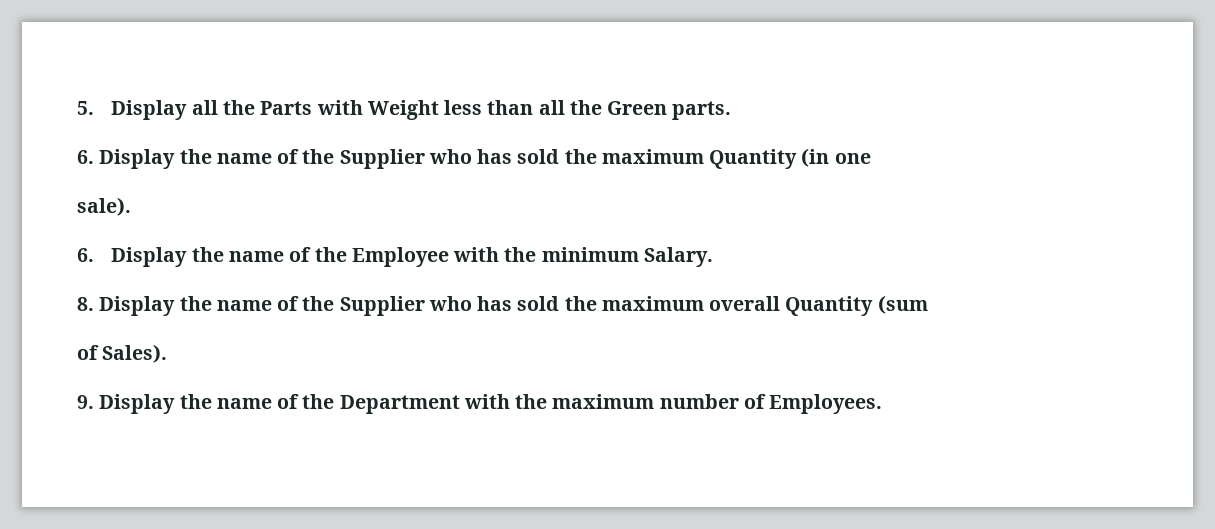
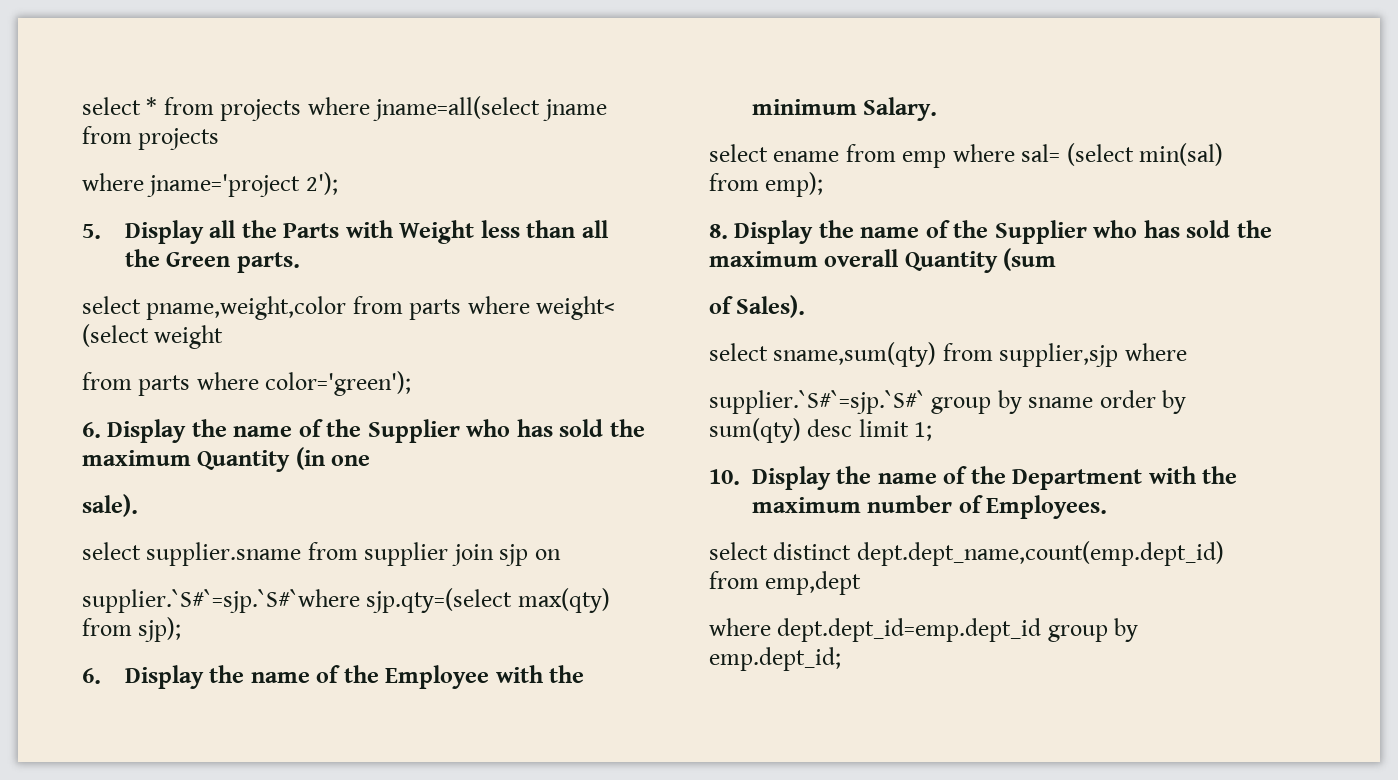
+ select * from projects where jname=all(select jname from projects
+ where jname='project 2');
+ select pname,weight,color from parts where weight< (select weight
+ from parts where color='green');
+ select supplier.sname from supplier join sjp on
+ supplier.`S#`=sjp.`S#`where sjp.qty=(select max(qty) from sjp);
+ select ename from emp where sal= (select min(sal) from emp);
- 9. Display the name of the Department with the maximum number of Employees.
+ select sname,sum(qty) from supplier,sjp where
+ supplier.`S#`=sjp.`S#` group by sname order by sum(qty) desc limit 1;
+ 10. Display the name of the Department with the maximum number of Employees.
+ select distinct dept.dept_name,count(emp.dept_id) from emp,dept
+ where dept.dept_id=emp.dept_id group by emp.dept_id;

